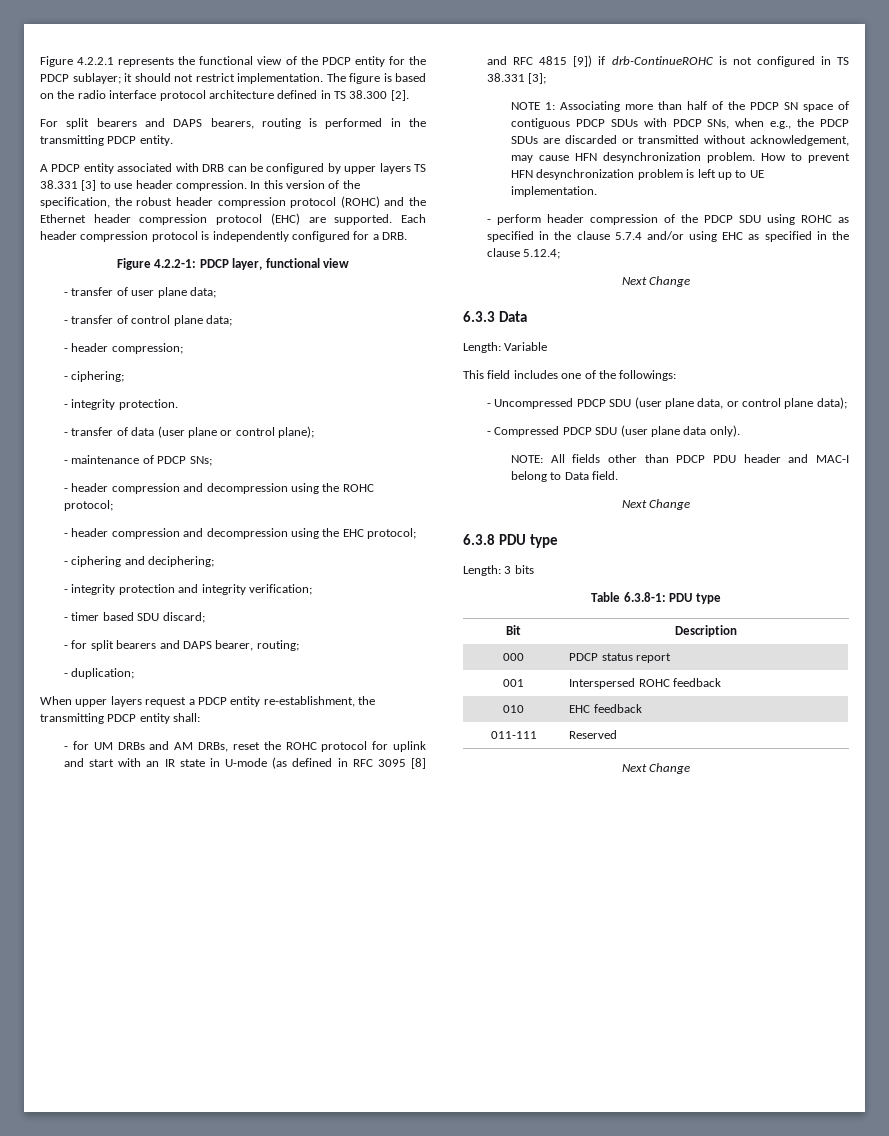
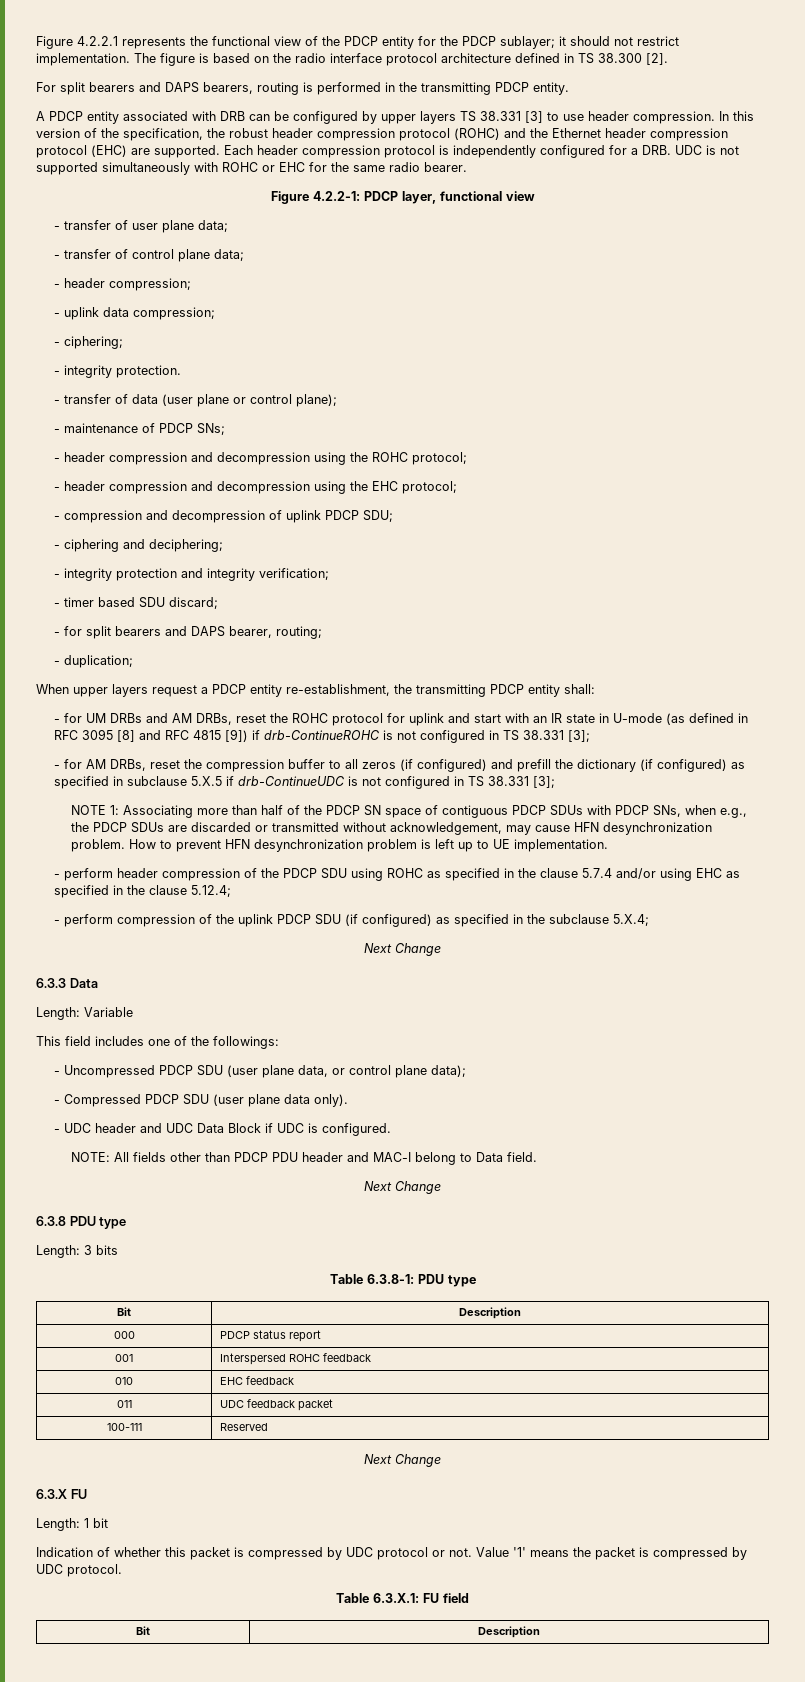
- Each header compression protocol is independently configured for a DRB.
+ Each header compression protocol is independently configured for a DRB. UDC is not supported simultaneously with ROHC or EHC for the same radio bearer.
+ - uplink data compression;
+ - compression and decompression of uplink PDCP SDU;
+ - for AM DRBs, reset the compression buffer to all zeros (if configured) and prefill the dictionary (if configured) as specified in subclause 5.X.5 if drb-ContinueUDC is not configured in TS 38.331 [3];
+ - perform compression of the uplink PDCP SDU (if configured) as specified in the subclause 5.X.4;
+ - UDC header and UDC Data Block if UDC is configured.
- 011-111 | Reserved
+ 011 | UDC feedback packet
+ 100-111 | Reserved
  Next Change
+ 6.3.X FU
+ Length: 1 bit
+ Indication of whether this packet is compressed by UDC protocol or not. Value '1' means the packet is compressed by UDC protocol.
+ Table 6.3.X.1: FU field
+ Bit | Description

